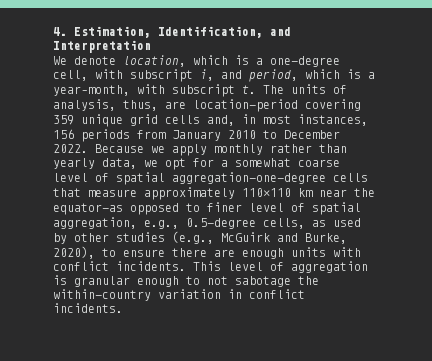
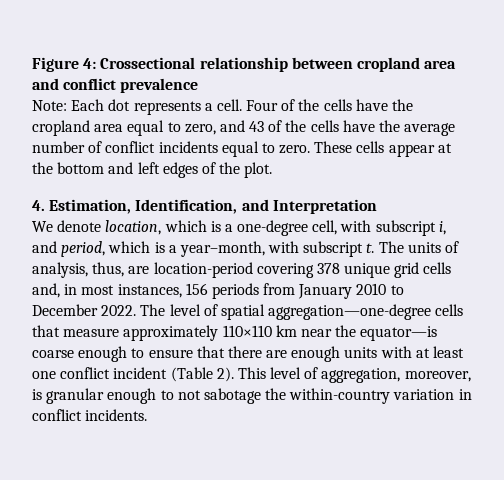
+ Figure 4: Crossectional relationship between cropland area and conflict prevalence
+ Note: Each dot represents a cell. Four of the cells have the cropland area equal to zero, and 43 of the cells have the average number of conflict incidents equal to zero. These cells appear at the bottom and left edges of the plot.
- The units of analysis, thus, are location-period covering 359 unique grid cells and, in most instances, 156 periods from January 2010 to December 2022.
+ The units of analysis, thus, are location-period covering 378 unique grid cells and, in most instances, 156 periods from January 2010 to December 2022.
- Because we apply monthly rather than yearly data, we opt for a somewhat coarse level of spatial aggregation—one-degree cells that measure approximately 110×110 km near the equator—as opposed to finer level of spatial aggregation, e.g., 0.5-degree cells, as used by other studies (e.g., McGuirk and Burke, 2020), to ensure there are enough units with conflict incidents.
+ The level of spatial aggregation—one-degree cells that measure approximately 110×110 km near the equator—is coarse enough to ensure that there are enough units with at least one conflict incident (Table 2).
- This level of aggregation is granular enough to not sabotage the within-country variation in conflict incidents.
+ This level of aggregation, moreover, is granular enough to not sabotage the within-country variation in conflict incidents.

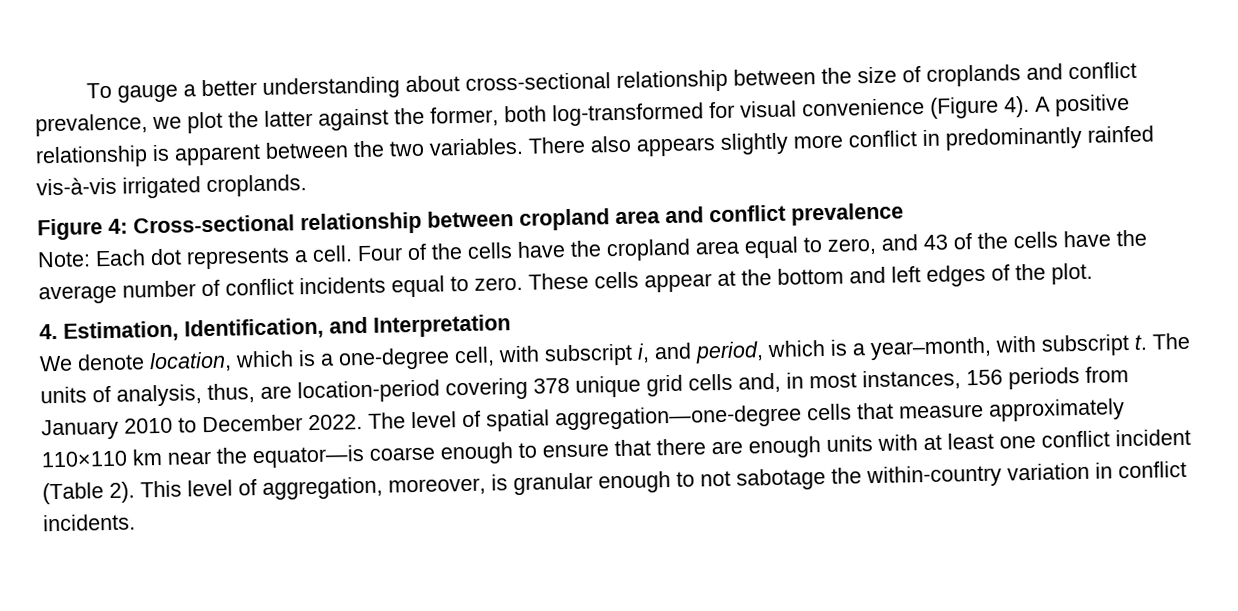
+ To gauge a better understanding about cross-sectional relationship between the size of croplands and conflict prevalence, we plot the latter against the former, both log-transformed for visual convenience (Figure 4). A positive relationship is apparent between the two variables. There also appears slightly more conflict in predominantly rainfed vis-à-vis irrigated croplands.
- Figure 4: Crossectional relationship between cropland area and conflict prevalence
+ Figure 4: Cross-sectional relationship between cropland area and conflict prevalence

